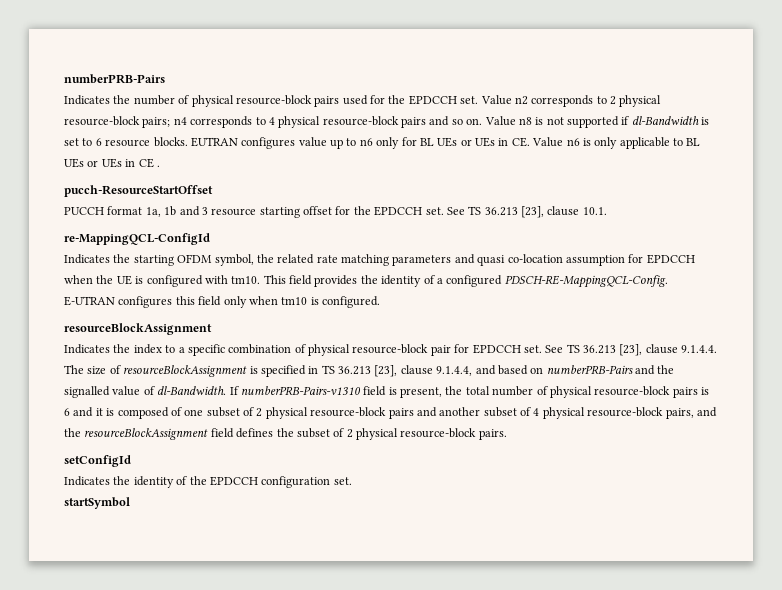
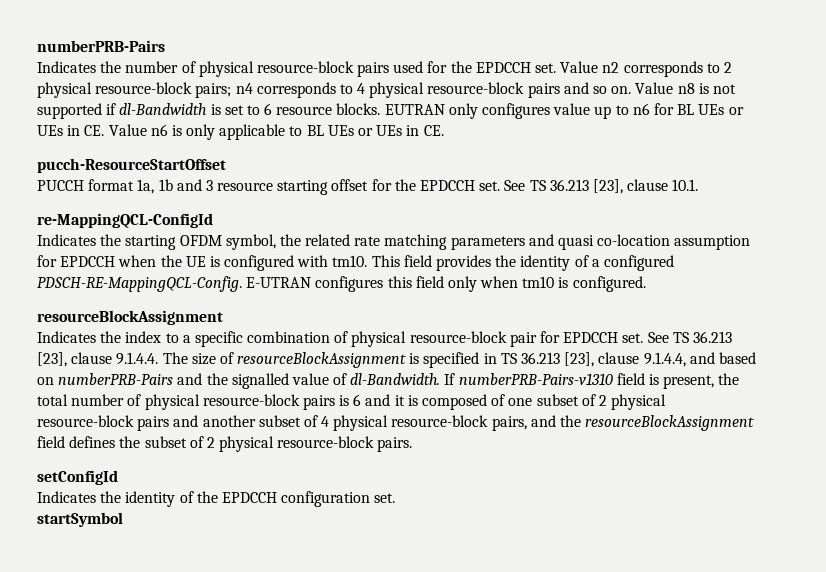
- EUTRAN configures value up to n6 only for BL UEs or UEs in CE. Value n6 is only applicable to BL UEs or UEs in CE .
+ EUTRAN only configures value up to n6 for BL UEs or UEs in CE. Value n6 is only applicable to BL UEs or UEs in CE.

